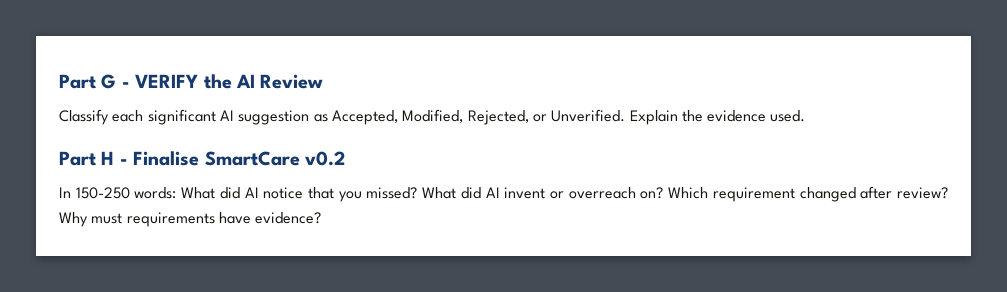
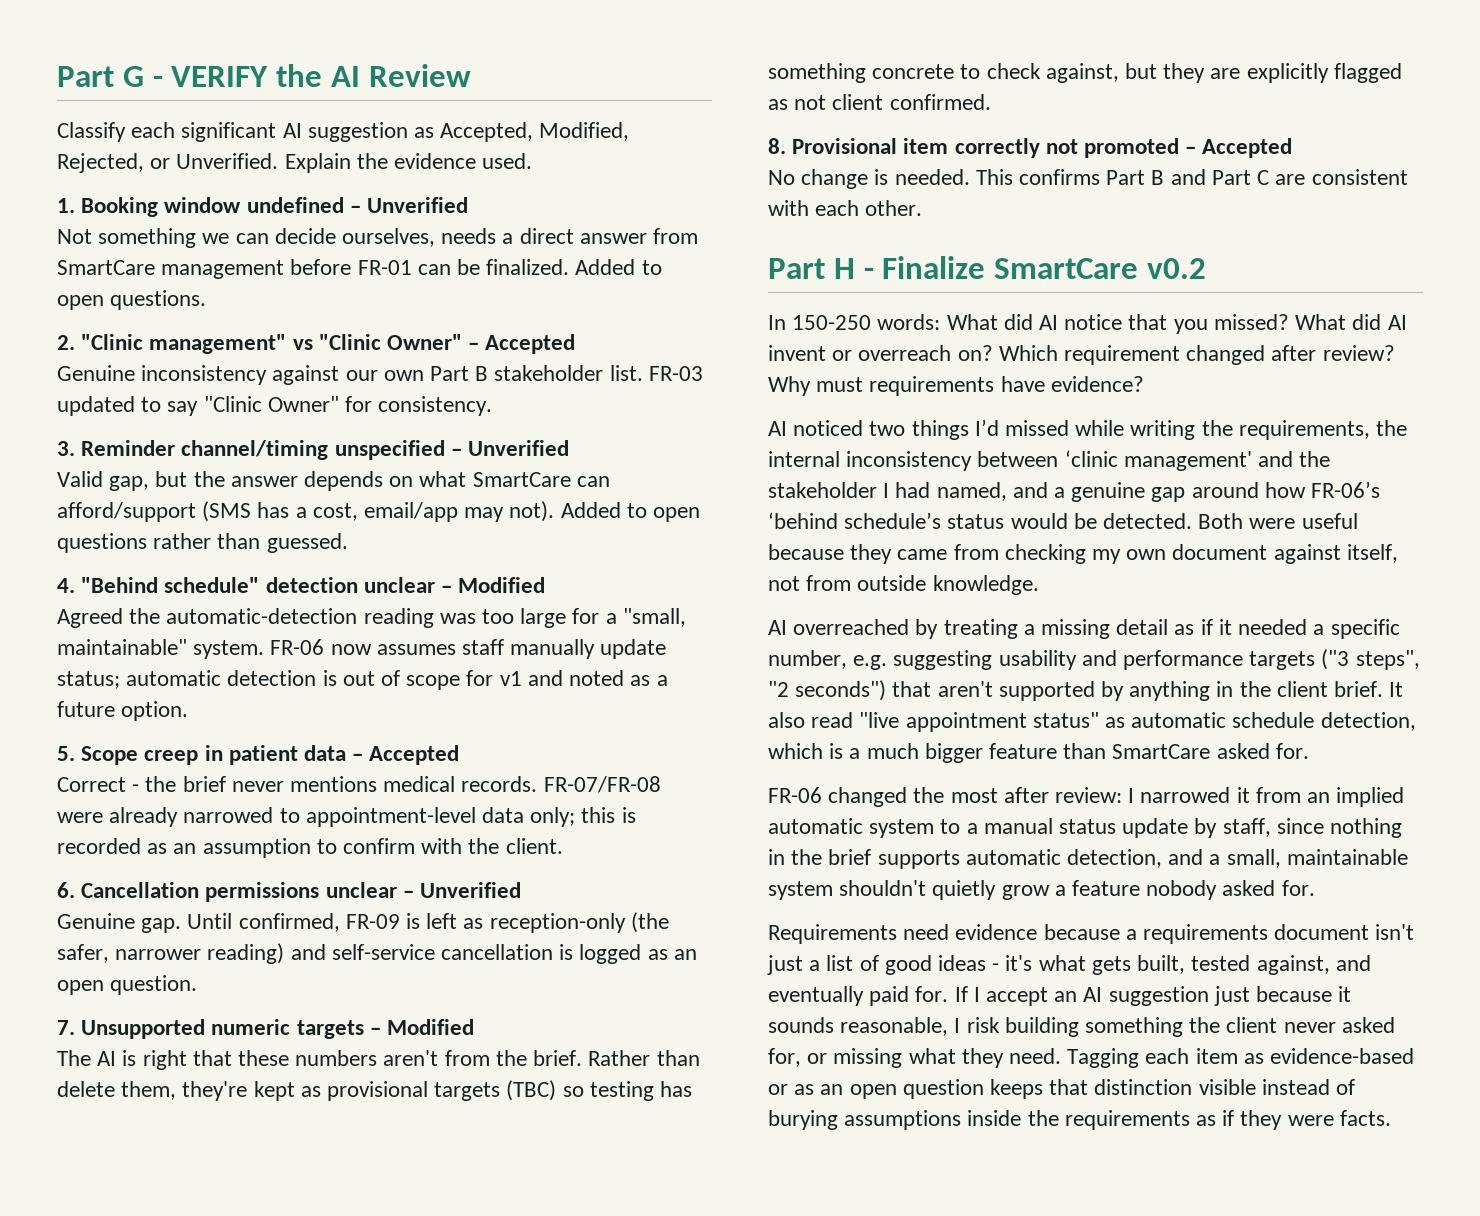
+ 1. Booking window undefined – Unverified
+ Not something we can decide ourselves, needs a direct answer from SmartCare management before FR-01 can be finalized. Added to open questions.
+ 2. "Clinic management" vs "Clinic Owner" – Accepted
+ Genuine inconsistency against our own Part B stakeholder list. FR-03 updated to say "Clinic Owner" for consistency.
+ 3. Reminder channel/timing unspecified – Unverified
+ Valid gap, but the answer depends on what SmartCare can afford/support (SMS has a cost, email/app may not). Added to open questions rather than guessed.
+ 4. "Behind schedule" detection unclear – Modified
+ Agreed the automatic-detection reading was too large for a "small, maintainable" system. FR-06 now assumes staff manually update status; automatic detection is out of scope for v1 and noted as a future option.
+ 5. Scope creep in patient data – Accepted
+ Correct - the brief never mentions medical records. FR-07/FR-08 were already narrowed to appointment-level data only; this is recorded as an assumption to confirm with the client.
+ 6. Cancellation permissions unclear – Unverified
+ Genuine gap. Until confirmed, FR-09 is left as reception-only (the safer, narrower reading) and self-service cancellation is logged as an open question.
+ 7. Unsupported numeric targets – Modified
+ The AI is right that these numbers aren't from the brief. Rather than delete them, they're kept as provisional targets (TBC) so testing has something concrete to check against, but they are explicitly flagged as not client confirmed.
+ 8. Provisional item correctly not promoted – Accepted
+ No change is needed. This confirms Part B and Part C are consistent with each other.
- Part H - Finalise SmartCare v0.2
+ Part H - Finalize SmartCare v0.2
+ AI noticed two things I’d missed while writing the requirements, the internal inconsistency between ‘clinic management' and the stakeholder I had named, and a genuine gap around how FR-06’s ‘behind schedule’s status would be detected. Both were useful because they came from checking my own document against itself, not from outside knowledge.
+ AI overreached by treating a missing detail as if it needed a specific number, e.g. suggesting usability and performance targets ("3 steps", "2 seconds") that aren't supported by anything in the client brief. It also read "live appointment status" as automatic schedule detection, which is a much bigger feature than SmartCare asked for.
+ FR-06 changed the most after review: I narrowed it from an implied automatic system to a manual status update by staff, since nothing in the brief supports automatic detection, and a small, maintainable system shouldn't quietly grow a feature nobody asked for.
+ Requirements need evidence because a requirements document isn't just a list of good ideas - it's what gets built, tested against, and eventually paid for. If I accept an AI suggestion just because it sounds reasonable, I risk building something the client never asked for, or missing what they need. Tagging each item as evidence-based or as an open question keeps that distinction visible instead of burying assumptions inside the requirements as if they were facts.

